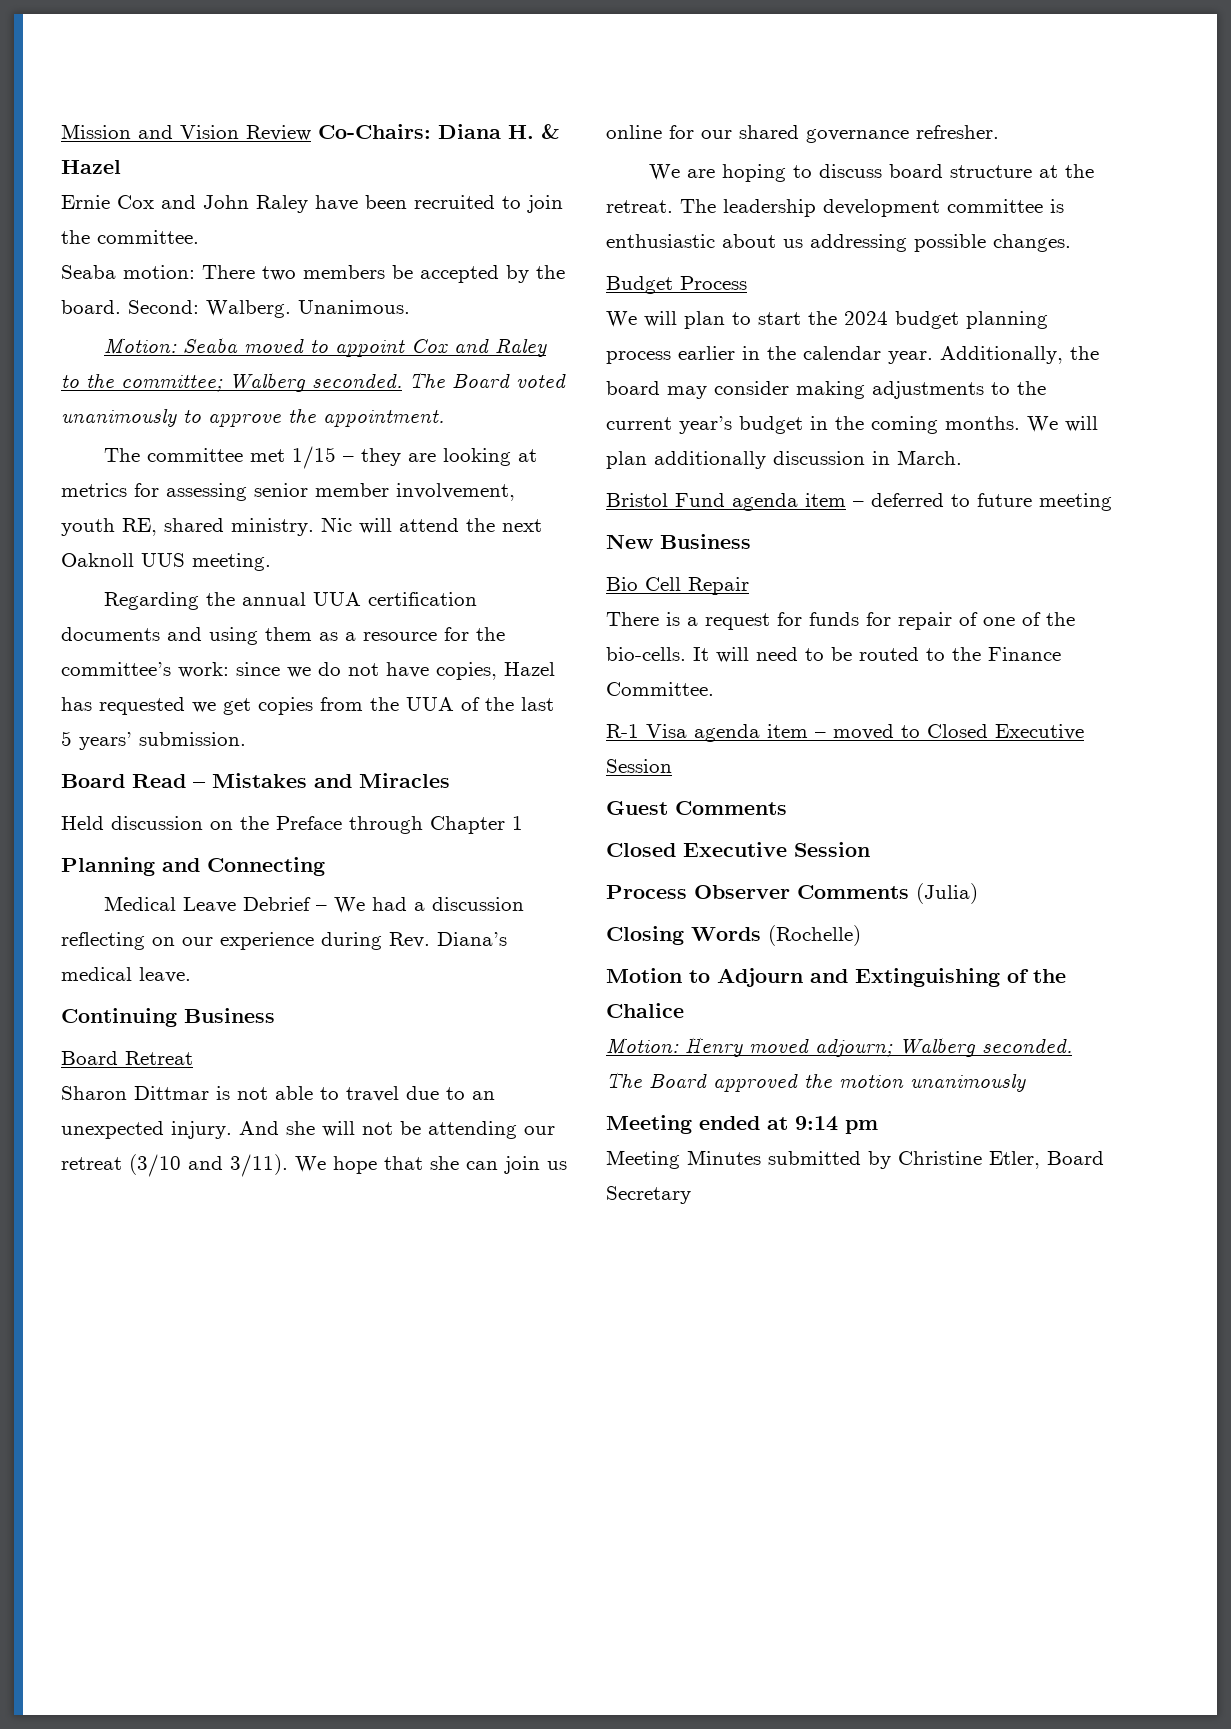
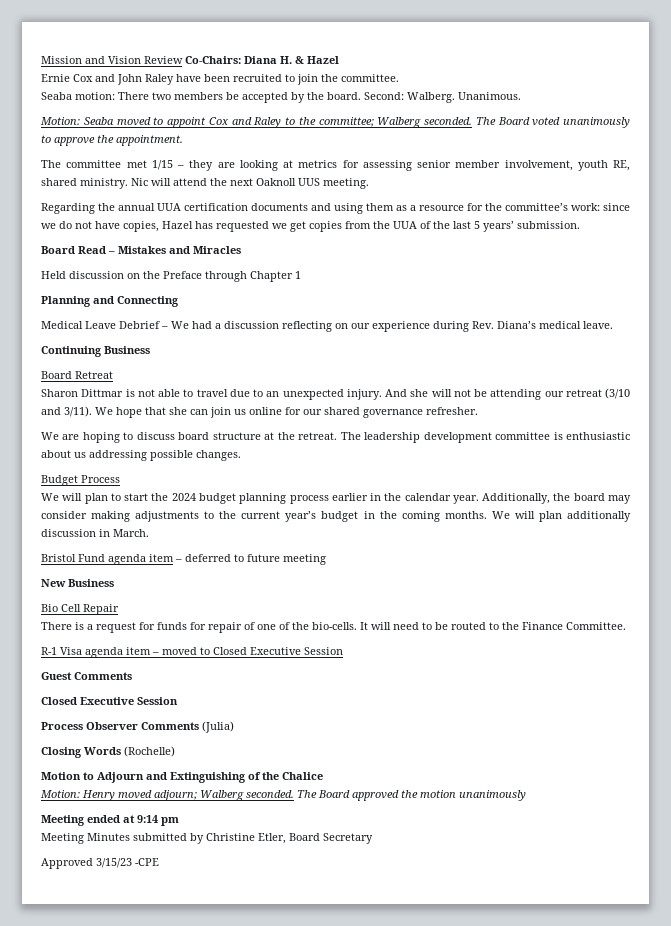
+ Approved 3/15/23 -CPE

